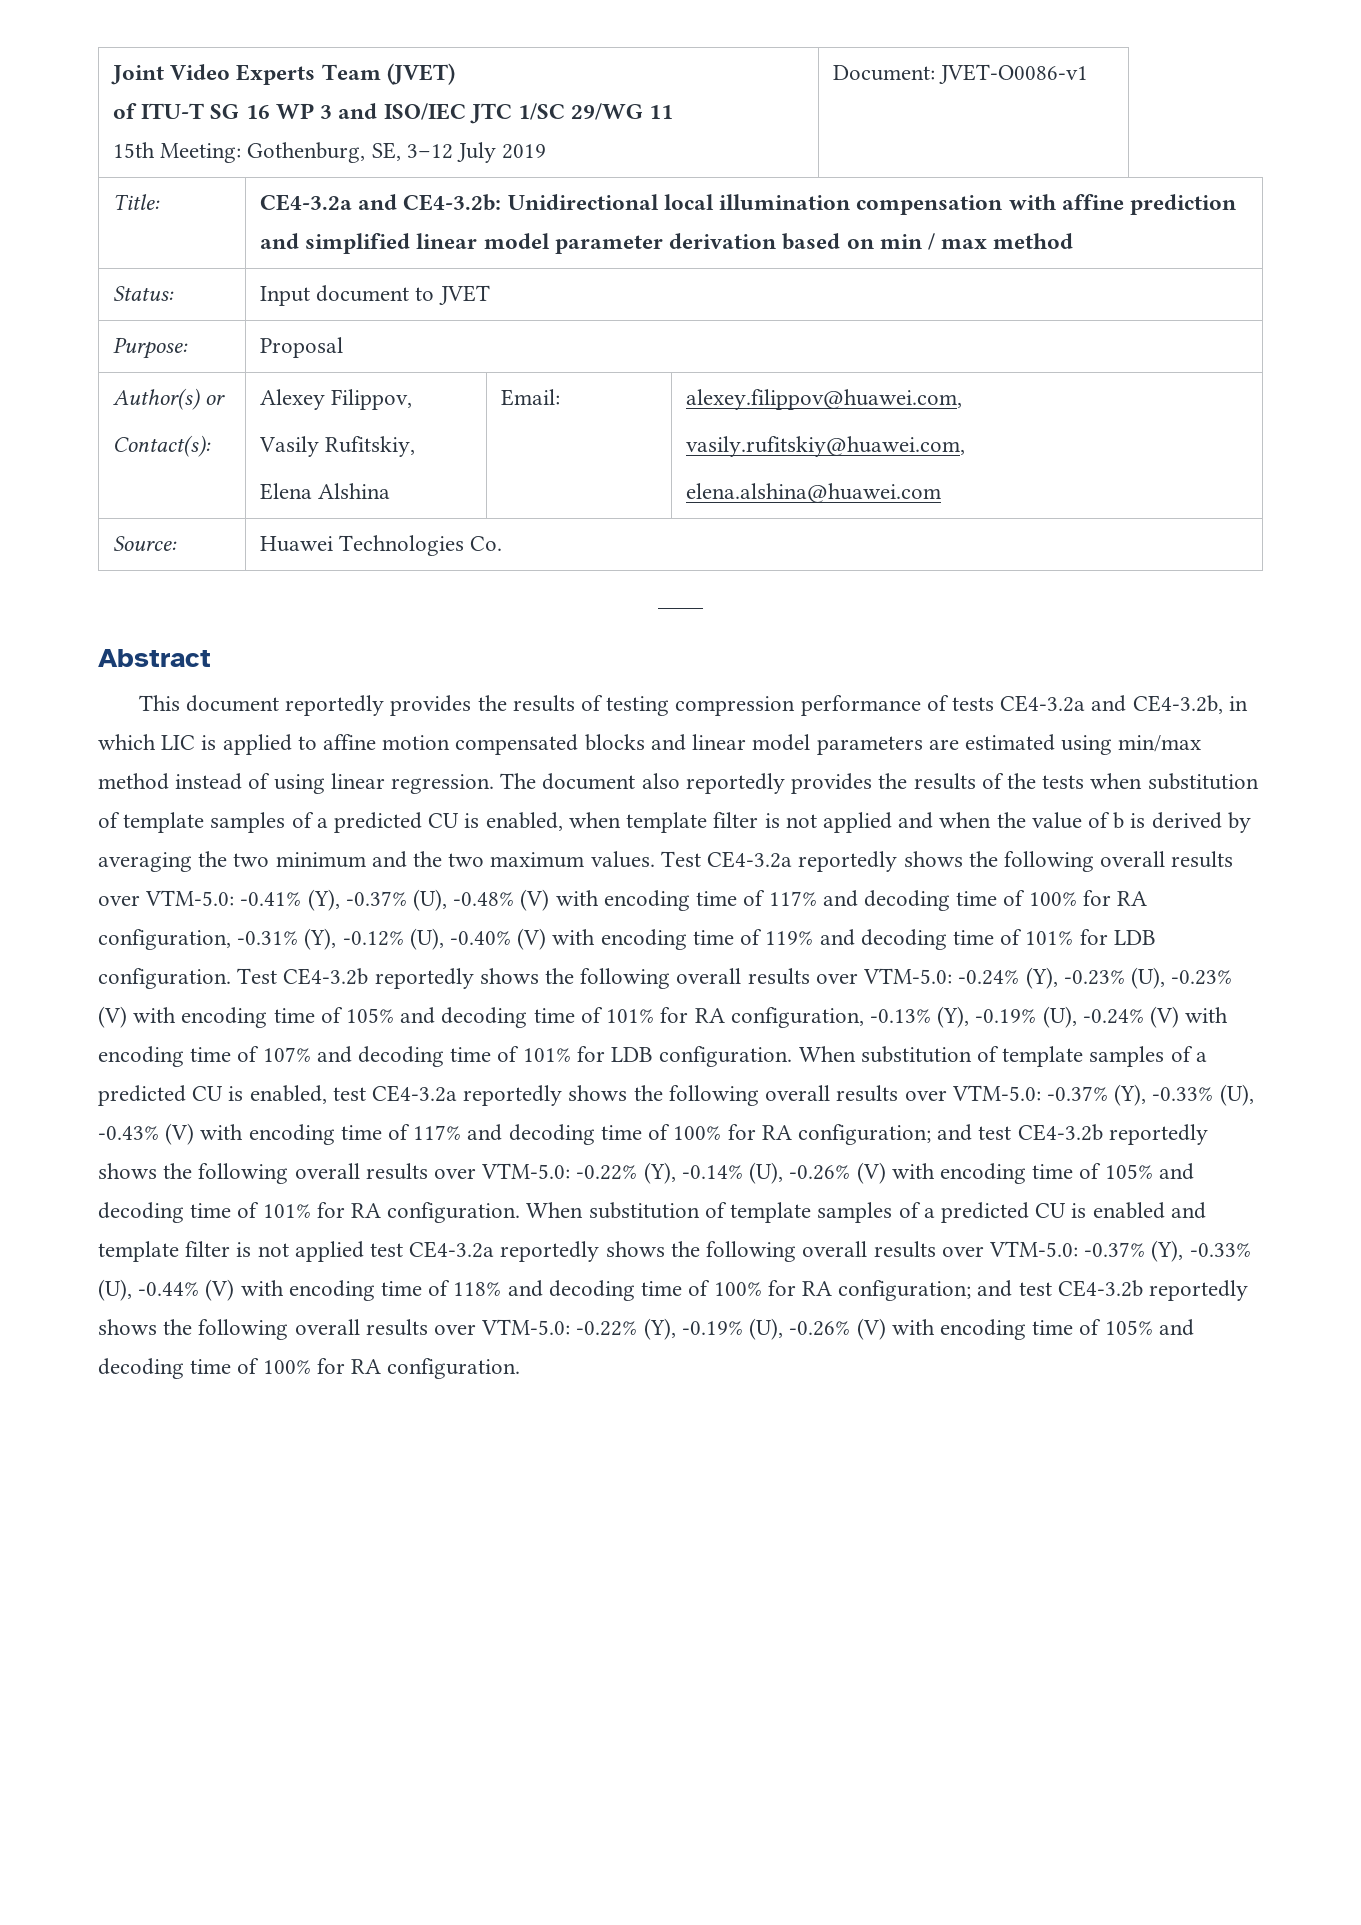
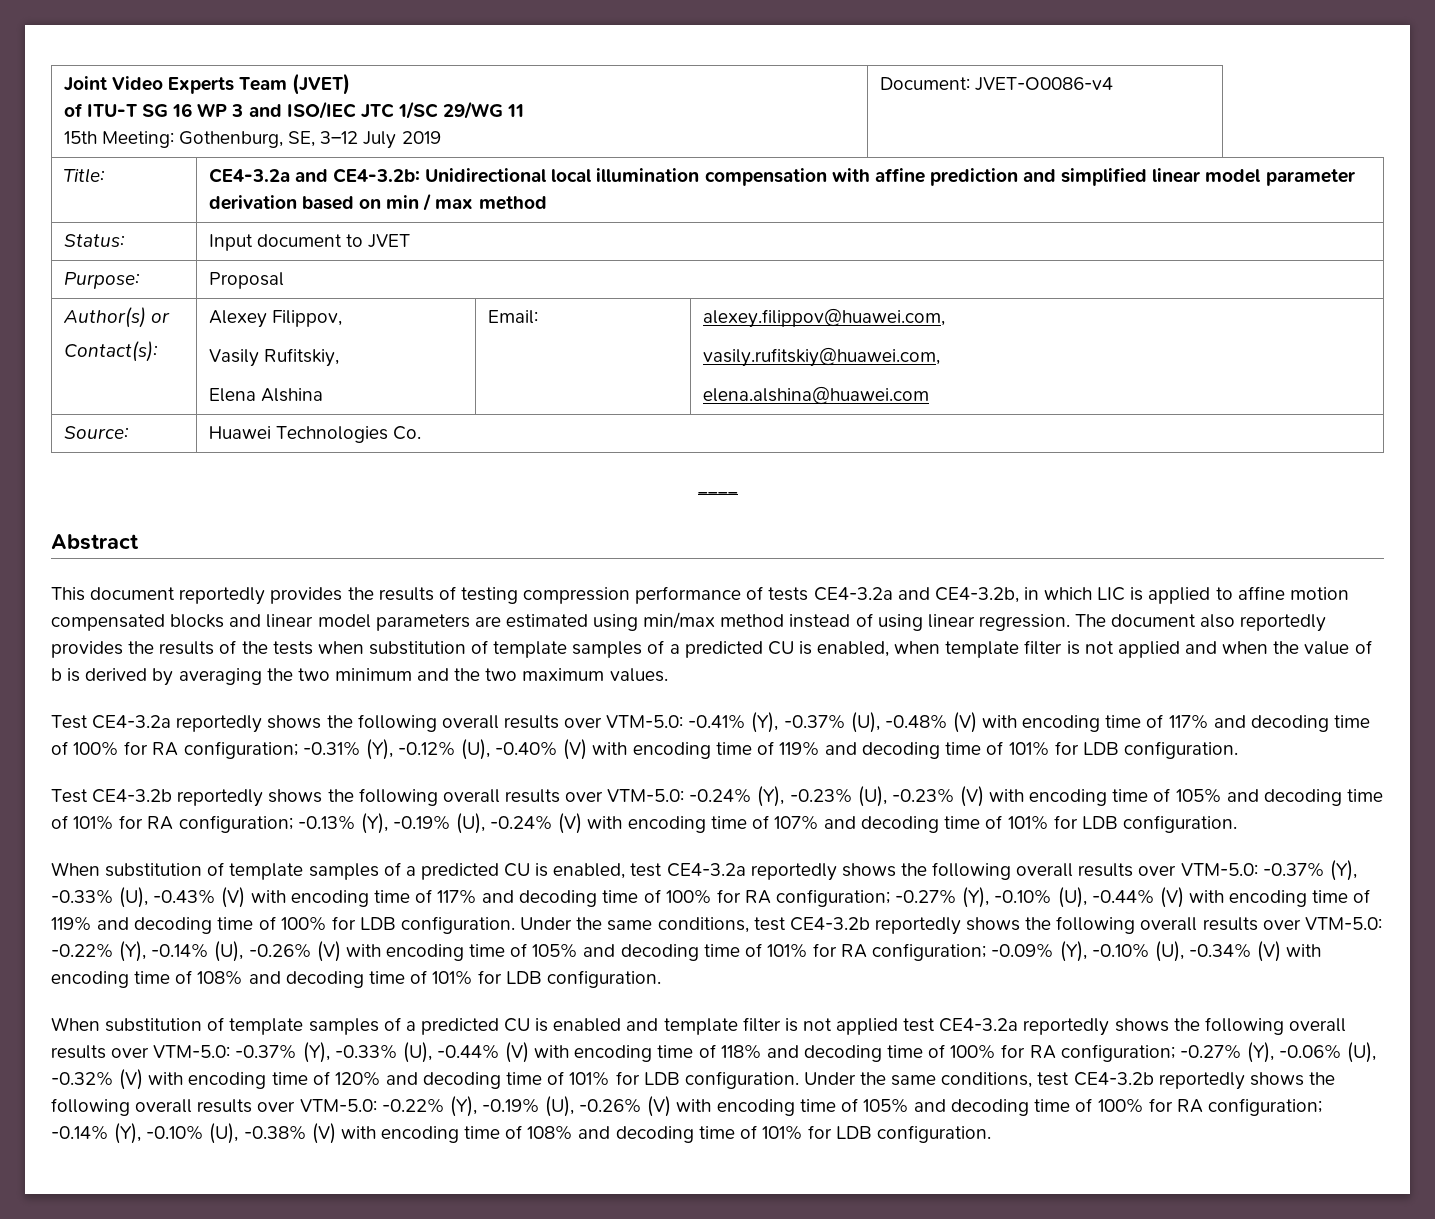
  Joint Video Experts Team (JVET)
  of ITU-T SG 16 WP 3 and ISO/IEC JTC 1/SC 29/WG 11
- 15th Meeting: Gothenburg, SE, 3–12 July 2019 | Document: JVET-O0086-v1
+ 15th Meeting: Gothenburg, SE, 3–12 July 2019 | Document: JVET-O0086-v4
- The document also reportedly provides the results of the tests when substitution of template samples of a predicted CU is enabled, when template filter is not applied and when the value of b is derived by averaging the two minimum and the two maximum values. Test CE4-3.2a reportedly shows the following overall results over VTM-5.0:
+ The document also reportedly provides the results of the tests when substitution of template samples of a predicted CU is enabled, when template filter is not applied and when the value of b is derived by averaging the two minimum and the two maximum values.
+ Test CE4-3.2a reportedly shows the following overall results over VTM-5.0:
- -0.41% (Y), -0.37% (U), -0.48% (V) with encoding time of 117% and decoding time of 100% for RA configuration, -0.31% (Y), -0.12% (U), -0.40% (V) with encoding time of 119% and decoding time of 101% for LDB configuration. Test CE4-3.2b reportedly shows the following overall results over VTM-5.0:
+ -0.41% (Y), -0.37% (U), -0.48% (V) with encoding time of 117% and decoding time of 100% for RA configuration; -0.31% (Y), -0.12% (U), -0.40% (V) with encoding time of 119% and decoding time of 101% for LDB configuration.
+ Test CE4-3.2b reportedly shows the following overall results over VTM-5.0:
- -0.24% (Y), -0.23% (U), -0.23% (V) with encoding time of 105% and decoding time of 101% for RA configuration, -0.13% (Y), -0.19% (U), -0.24% (V) with encoding time of 107% and decoding time of 101% for LDB configuration. When substitution of template samples of a predicted CU is enabled, test CE4-3.2a reportedly shows the following overall results over VTM-5.0:
+ -0.24% (Y), -0.23% (U), -0.23% (V) with encoding time of 105% and decoding time of 101% for RA configuration; -0.13% (Y), -0.19% (U), -0.24% (V) with encoding time of 107% and decoding time of 101% for LDB configuration.
+ When substitution of template samples of a predicted CU is enabled, test CE4-3.2a reportedly shows the following overall results over VTM-5.0:
- -0.37% (Y), -0.33% (U), -0.43% (V) with encoding time of 117% and decoding time of 100% for RA configuration; and test CE4-3.2b reportedly shows the following overall results over VTM-5.0:
+ -0.37% (Y), -0.33% (U), -0.43% (V) with encoding time of 117% and decoding time of 100% for RA configuration; -0.27% (Y), -0.10% (U), -0.44% (V) with encoding time of 119% and decoding time of 100% for LDB configuration. Under the same conditions, test CE4-3.2b reportedly shows the following overall results over VTM-5.0:
- -0.22% (Y), -0.14% (U), -0.26% (V) with encoding time of 105% and decoding time of 101% for RA configuration. When substitution of template samples of a predicted CU is enabled and template filter is not applied test CE4-3.2a reportedly shows the following overall results over VTM-5.0:
+ -0.22% (Y), -0.14% (U), -0.26% (V) with encoding time of 105% and decoding time of 101% for RA configuration; -0.09% (Y), -0.10% (U), -0.34% (V) with encoding time of 108% and decoding time of 101% for LDB configuration.
+ When substitution of template samples of a predicted CU is enabled and template filter is not applied test CE4-3.2a reportedly shows the following overall results over VTM-5.0:
- -0.37% (Y), -0.33% (U), -0.44% (V) with encoding time of 118% and decoding time of 100% for RA configuration; and test CE4-3.2b reportedly shows the following overall results over VTM-5.0:
+ -0.37% (Y), -0.33% (U), -0.44% (V) with encoding time of 118% and decoding time of 100% for RA configuration; -0.27% (Y), -0.06% (U), -0.32% (V) with encoding time of 120% and decoding time of 101% for LDB configuration. Under the same conditions, test CE4-3.2b reportedly shows the following overall results over VTM-5.0:
- -0.22% (Y), -0.19% (U), -0.26% (V) with encoding time of 105% and decoding time of 100% for RA configuration.
+ -0.22% (Y), -0.19% (U), -0.26% (V) with encoding time of 105% and decoding time of 100% for RA configuration; -0.14% (Y), -0.10% (U), -0.38% (V) with encoding time of 108% and decoding time of 101% for LDB configuration.

